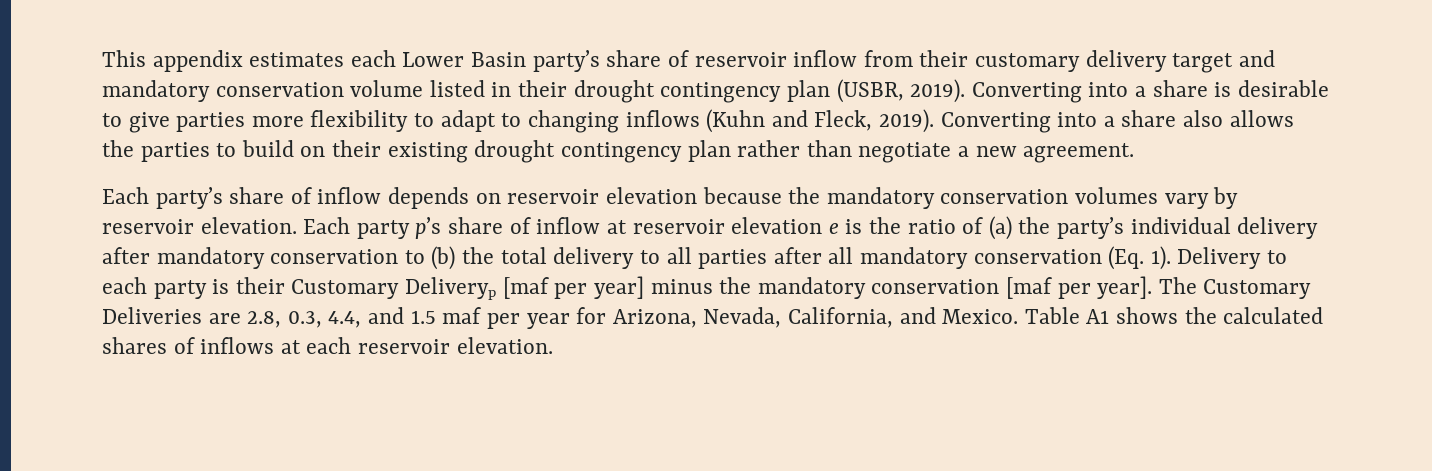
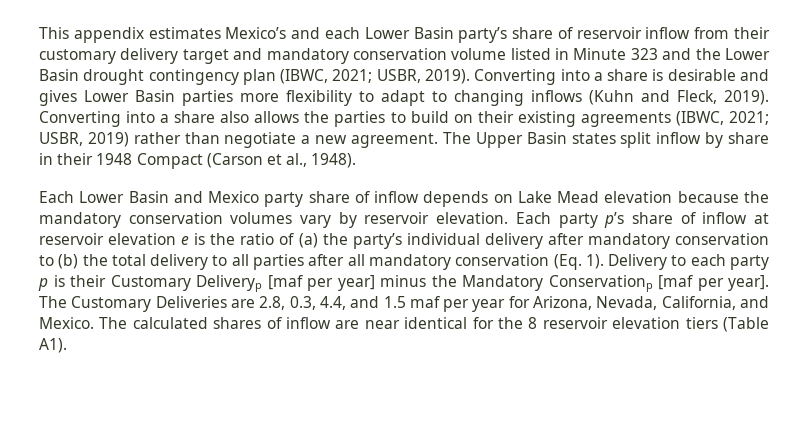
- This appendix estimates each Lower Basin party’s share of reservoir inflow from their customary delivery target and mandatory conservation volume listed in their drought contingency plan (USBR, 2019).
+ This appendix estimates Mexico’s and each Lower Basin party’s share of reservoir inflow from their customary delivery target and mandatory conservation volume listed in Minute 323 and the Lower Basin drought contingency plan (IBWC, 2021; USBR, 2019).
- Converting into a share is desirable to give parties more flexibility to adapt to changing inflows (Kuhn and Fleck, 2019).
+ Converting into a share is desirable and gives Lower Basin parties more flexibility to adapt to changing inflows (Kuhn and Fleck, 2019).
- Converting into a share also allows the parties to build on their existing drought contingency plan rather than negotiate a new agreement.
- Each party’s share of inflow depends on reservoir elevation because the mandatory conservation volumes vary by reservoir elevation.
+ Converting into a share also allows the parties to build on their existing agreements (IBWC, 2021; USBR, 2019) rather than negotiate a new agreement. The Upper Basin states split inflow by share in their 1948 Compact (Carson et al., 1948).
+ Each Lower Basin and Mexico party share of inflow depends on Lake Mead elevation because the mandatory conservation volumes vary by reservoir elevation.
- Delivery to each party is their Customary Deliveryp [maf per year] minus the mandatory conservation [maf per year].
+ Delivery to each party p is their Customary Deliveryp [maf per year] minus the Mandatory Conservationp [maf per year].
- Table A1 shows the calculated shares of inflows at each reservoir elevation.
+ The calculated shares of inflow are near identical for the 8 reservoir elevation tiers (Table A1).

